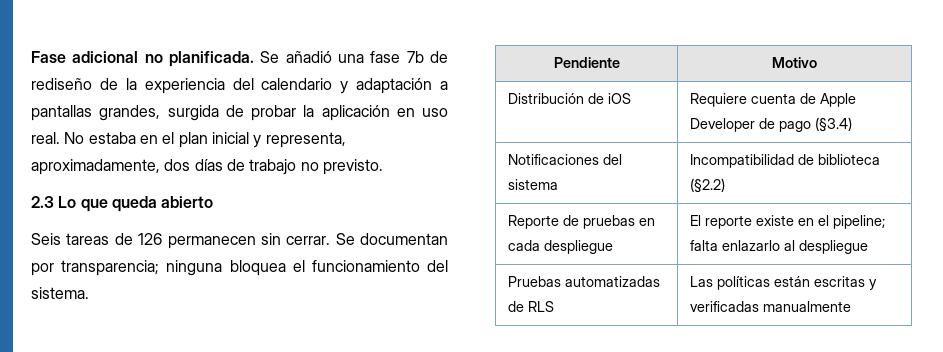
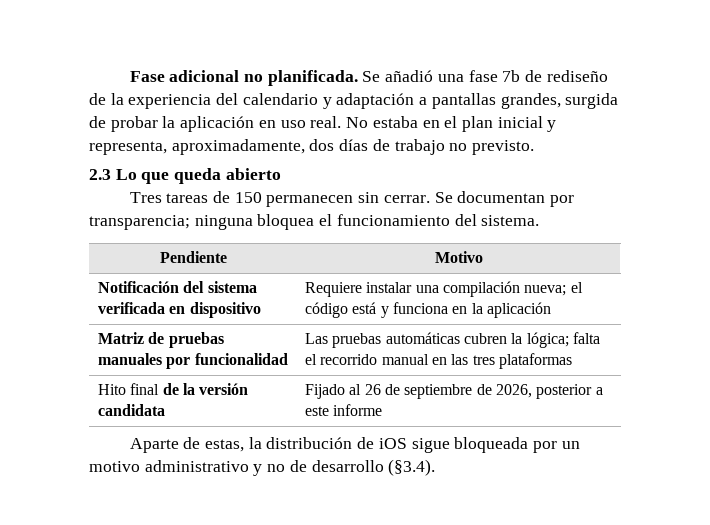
- Seis tareas de 126 permanecen sin cerrar.
+ Tres tareas de 150 permanecen sin cerrar.
- Distribución de iOS | Requiere cuenta de Apple Developer de pago (§3.4)
- Notificaciones del sistema | Incompatibilidad de biblioteca (§2.2)
- Reporte de pruebas en cada despliegue | El reporte existe en el pipeline; falta enlazarlo al despliegue
- Pruebas automatizadas de RLS | Las políticas están escritas y verificadas manualmente
+ Notificación del sistema verificada en dispositivo | Requiere instalar una compilación nueva; el código está y funciona en la aplicación
+ Matriz de pruebas manuales por funcionalidad | Las pruebas automáticas cubren la lógica; falta el recorrido manual en las tres plataformas
+ Hito final de la versión candidata | Fijado al 26 de septiembre de 2026, posterior a este informe
+ Aparte de estas, la distribución de iOS sigue bloqueada por un motivo administrativo y no de desarrollo (§3.4).

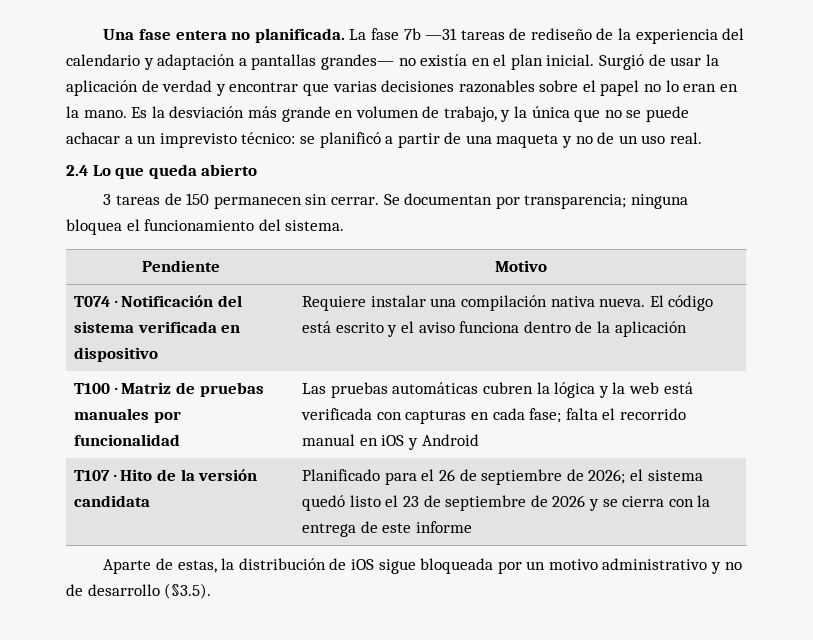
- Fase adicional no planificada. Se añadió una fase 7b de rediseño de la experiencia del calendario y adaptación a pantallas grandes, surgida de probar la aplicación en uso real. No estaba en el plan inicial y representa, aproximadamente, dos días de trabajo no previsto.
- 2.3 Lo que queda abierto
+ Una fase entera no planificada. La fase 7b —31 tareas de rediseño de la experiencia del calendario y adaptación a pantallas grandes— no existía en el plan inicial. Surgió de usar la aplicación de verdad y encontrar que varias decisiones razonables sobre el papel no lo eran en la mano. Es la desviación más grande en volumen de trabajo, y la única que no se puede achacar a un imprevisto técnico: se planificó a partir de una maqueta y no de un uso real.
+ 2.4 Lo que queda abierto
- Tres tareas de 150 permanecen sin cerrar.
+ 3 tareas de 150 permanecen sin cerrar.
- Notificación del sistema verificada en dispositivo | Requiere instalar una compilación nueva; el código está y funciona en la aplicación
+ T074 · Notificación del sistema verificada en dispositivo | Requiere instalar una compilación nativa nueva. El código está escrito y el aviso funciona dentro de la aplicación
- Matriz de pruebas manuales por funcionalidad | Las pruebas automáticas cubren la lógica; falta el recorrido manual en las tres plataformas
- Hito final de la versión candidata | Fijado al 26 de septiembre de 2026, posterior a este informe
+ T100 · Matriz de pruebas manuales por funcionalidad | Las pruebas automáticas cubren la lógica y la web está verificada con capturas en cada fase; falta el recorrido manual en iOS y Android
+ T107 · Hito de la versión candidata | Planificado para el 26 de septiembre de 2026; el sistema quedó listo el 23 de septiembre de 2026 y se cierra con la entrega de este informe
- Aparte de estas, la distribución de iOS sigue bloqueada por un motivo administrativo y no de desarrollo (§3.4).
+ Aparte de estas, la distribución de iOS sigue bloqueada por un motivo administrativo y no de desarrollo (§3.5).

